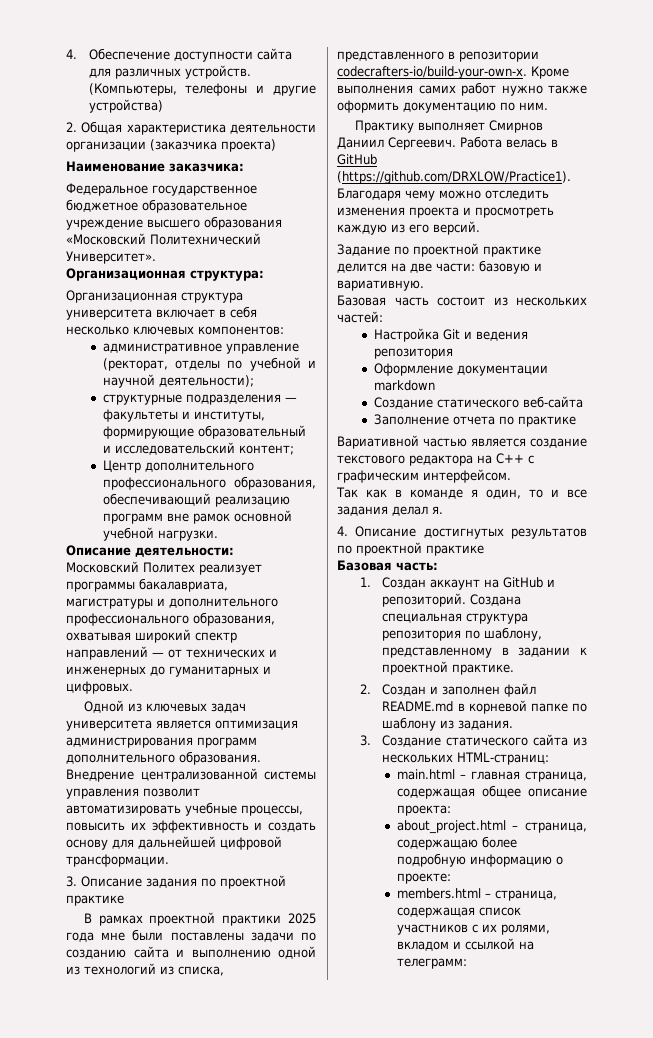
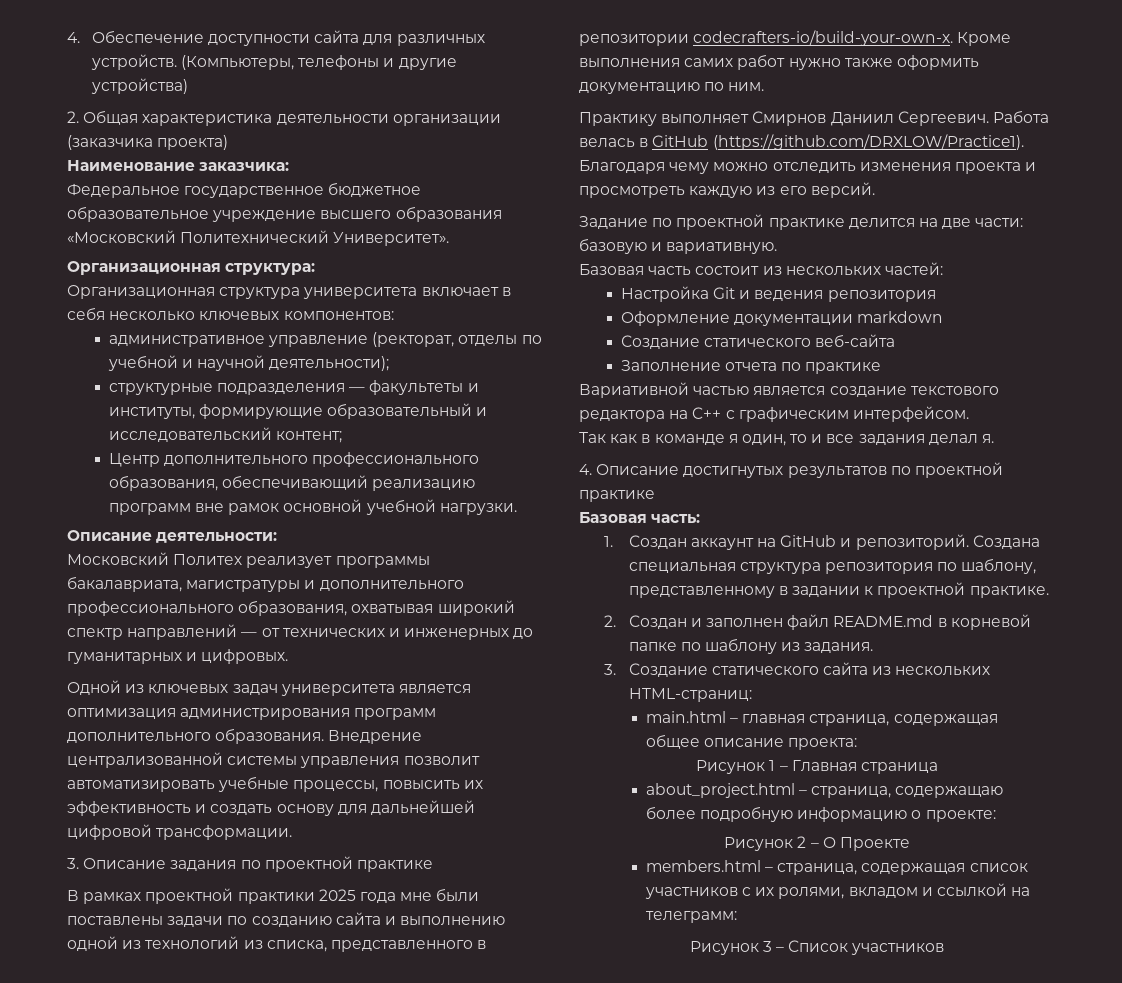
+ Рисунок 1 – Главная страница
+ Рисунок 2 – О Проекте
+ Рисунок 3 – Список участников

